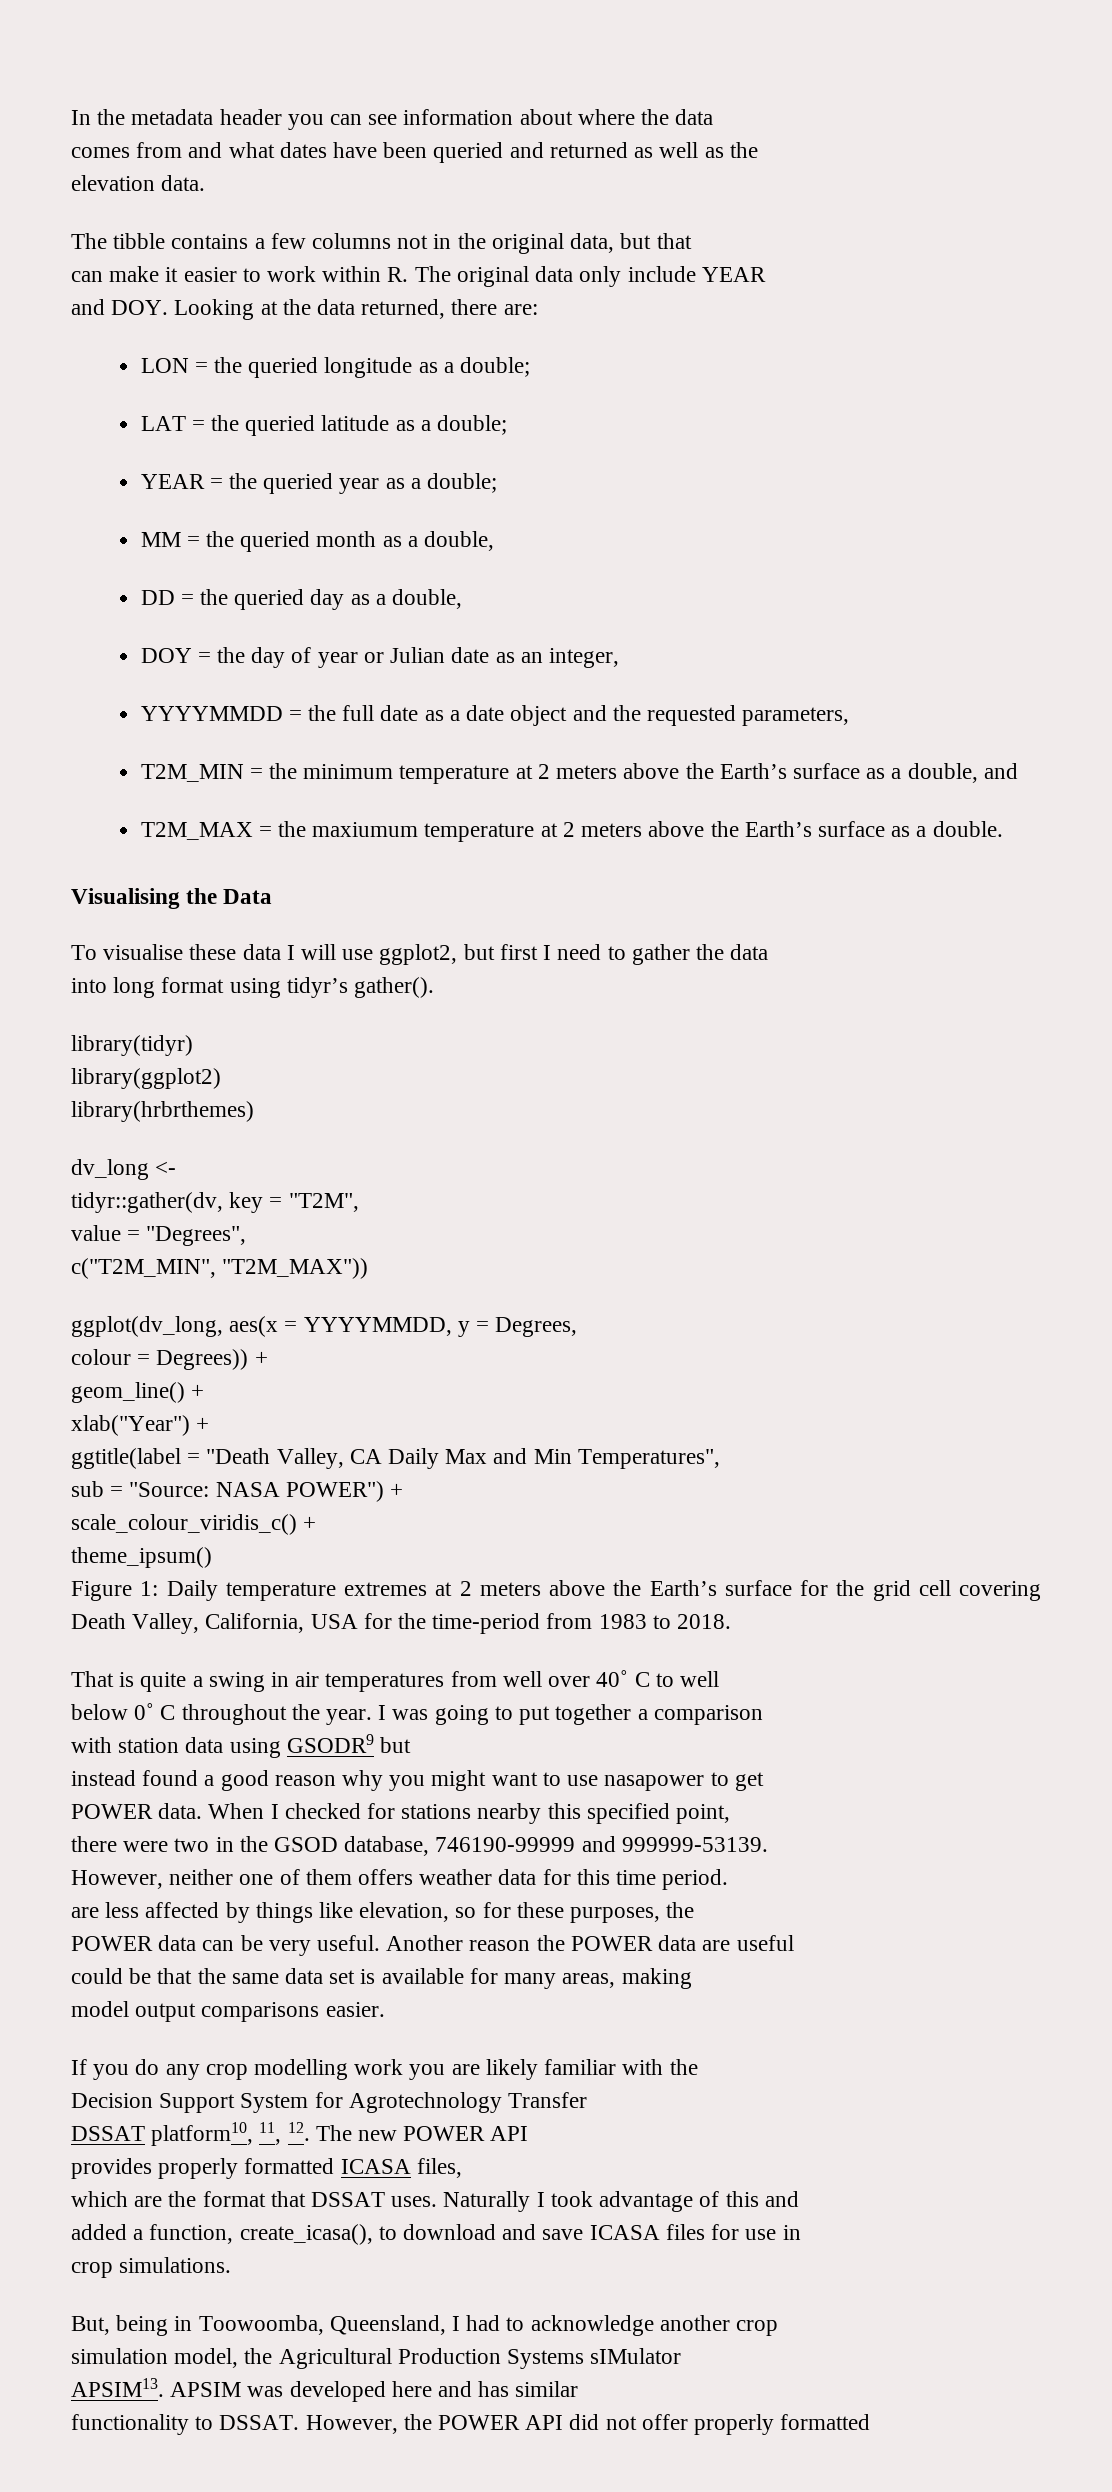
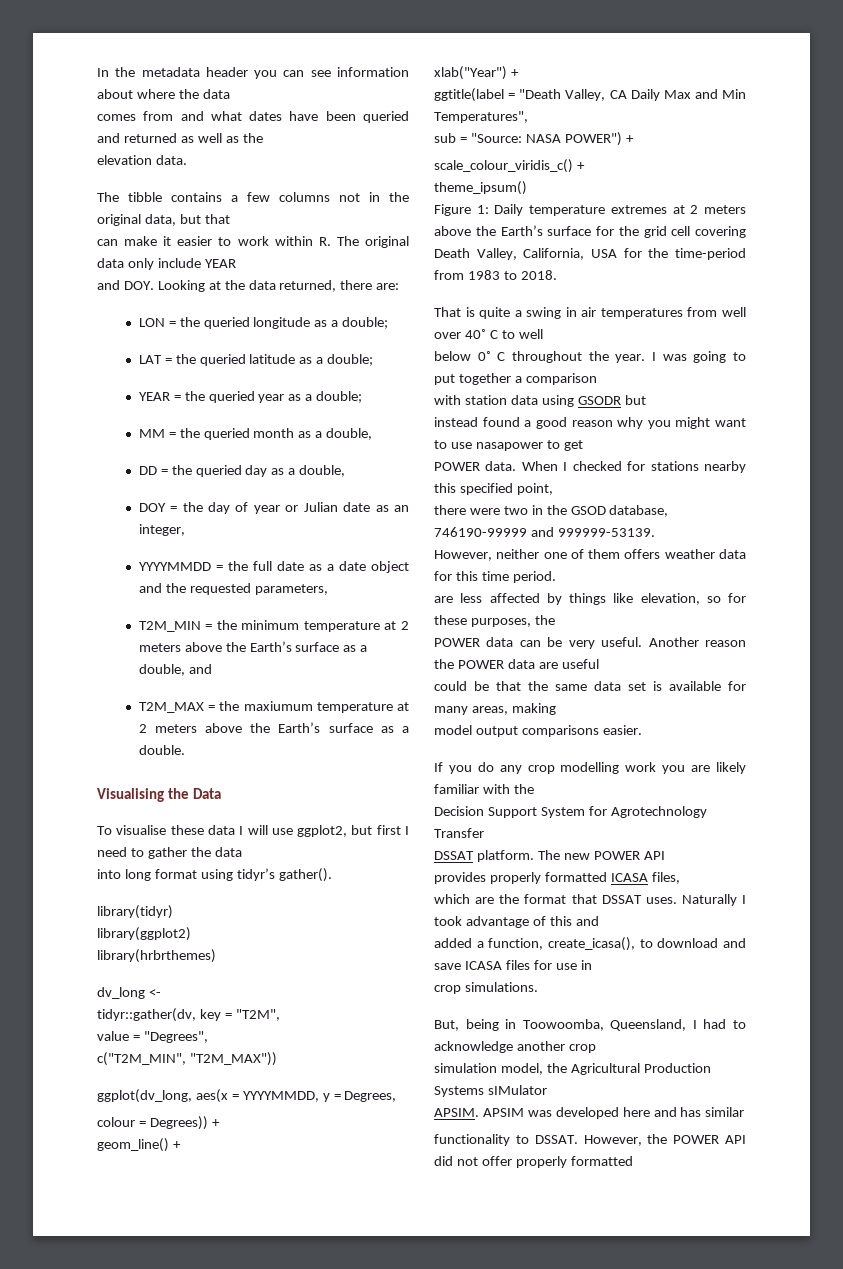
- with station data using GSODR9 but
+ with station data using GSODR but
- DSSAT platform10, 11, 12. The new POWER API
+ DSSAT platform. The new POWER API
- APSIM13.
+ APSIM.

